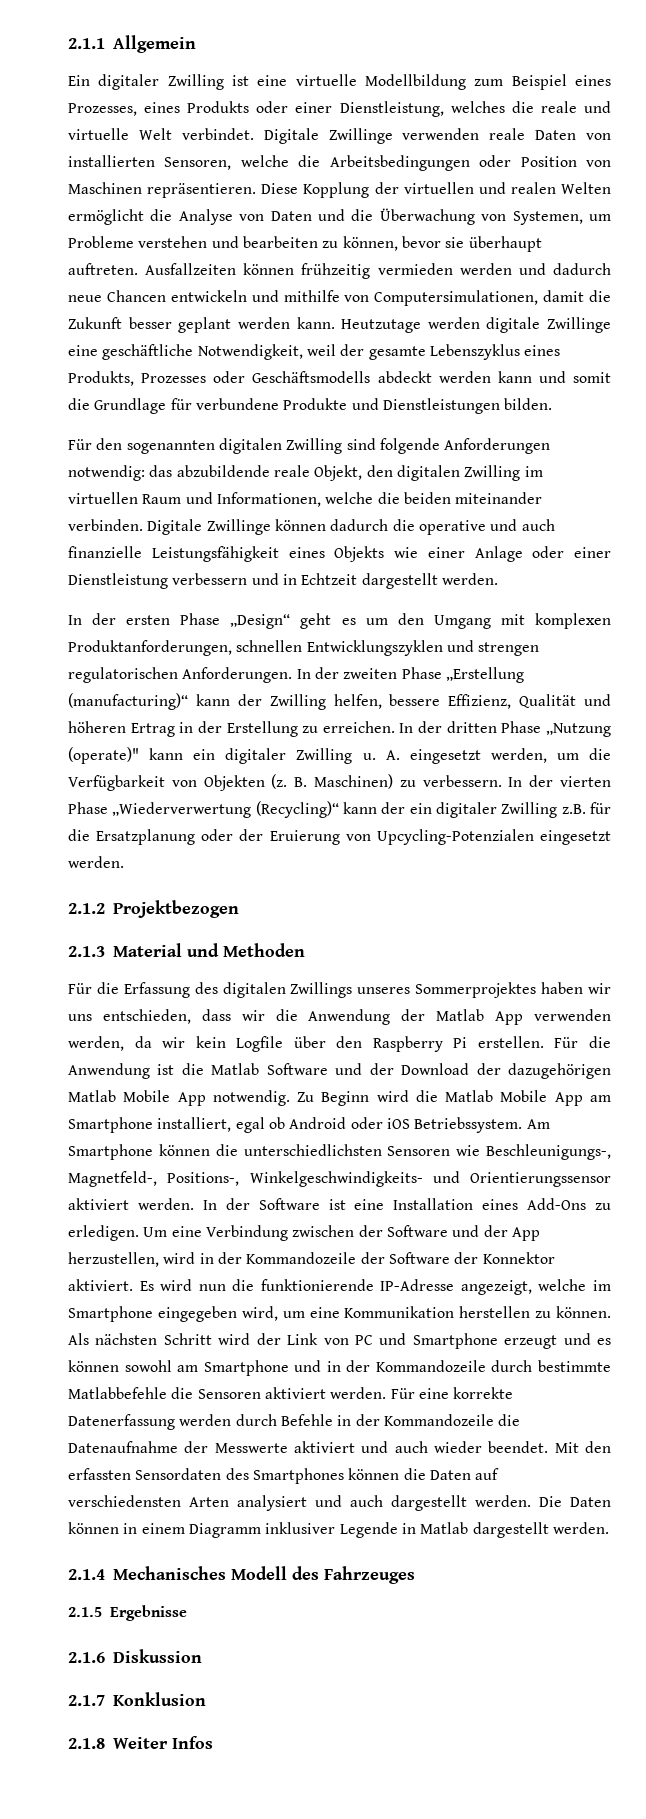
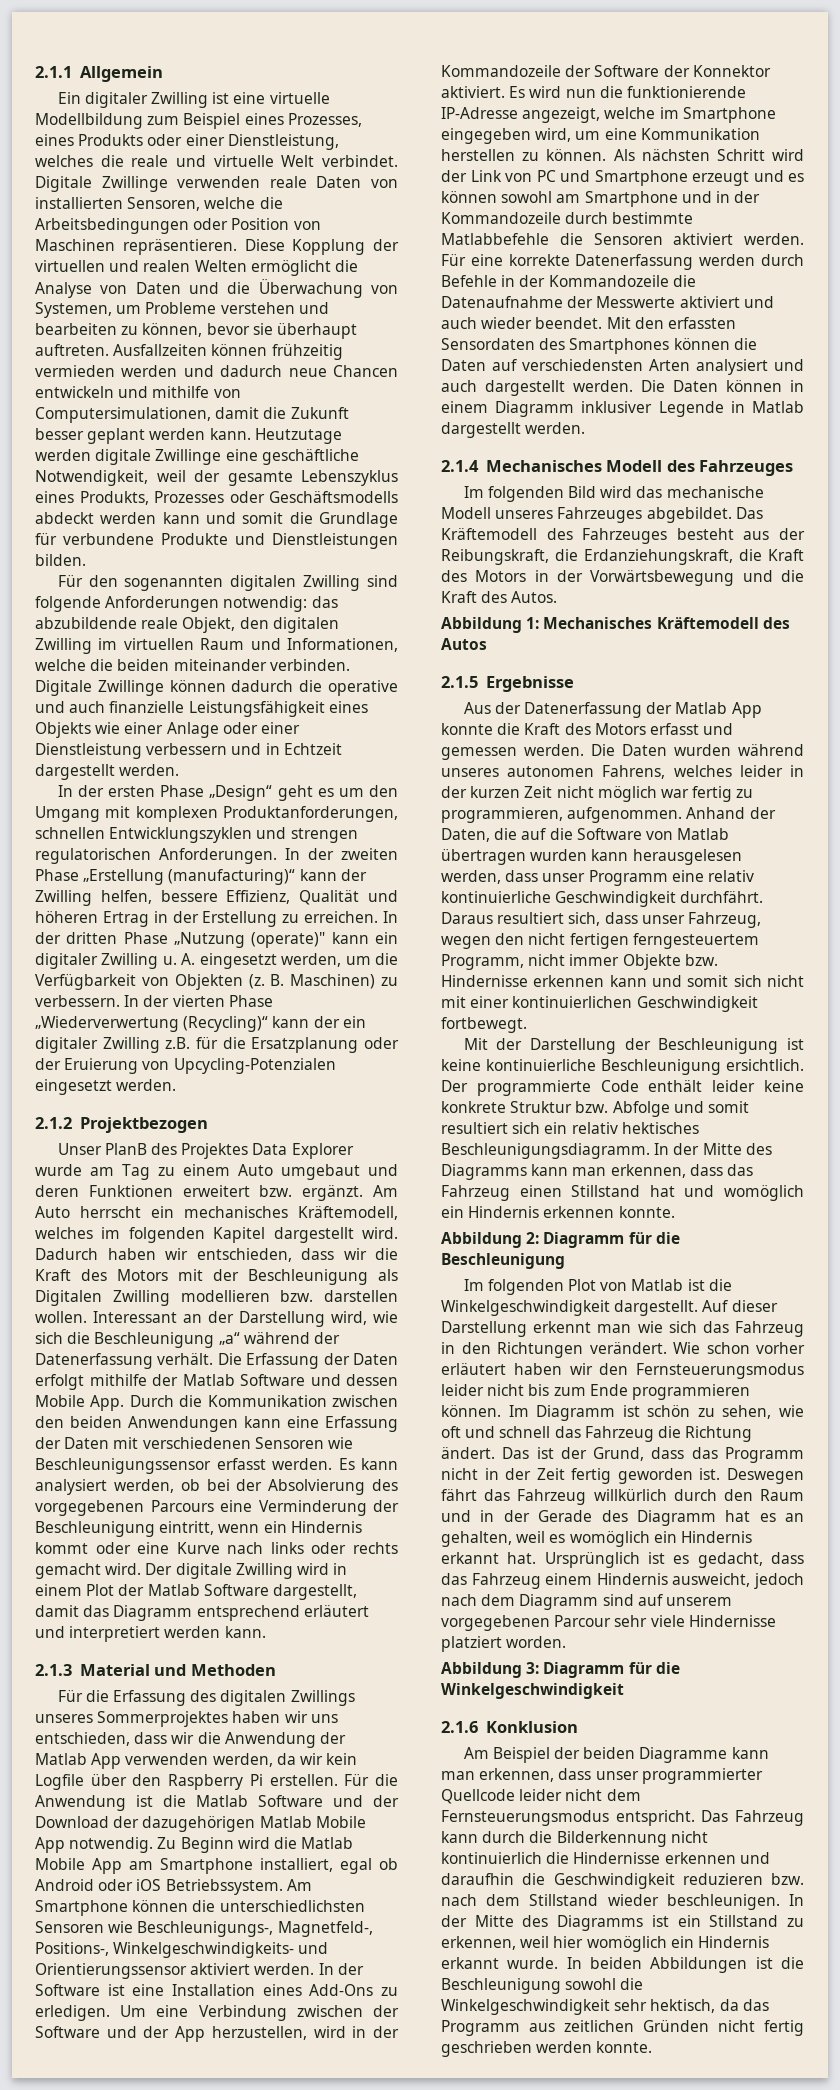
+ Unser PlanB des Projektes Data Explorer wurde am Tag zu einem Auto umgebaut und deren Funktionen erweitert bzw. ergänzt. Am Auto herrscht ein mechanisches Kräftemodell, welches im folgenden Kapitel dargestellt wird. Dadurch haben wir entschieden, dass wir die Kraft des Motors mit der Beschleunigung als Digitalen Zwilling modellieren bzw. darstellen wollen. Interessant an der Darstellung wird, wie sich die Beschleunigung „a“ während der Datenerfassung verhält. Die Erfassung der Daten erfolgt mithilfe der Matlab Software und dessen Mobile App. Durch die Kommunikation zwischen den beiden Anwendungen kann eine Erfassung der Daten mit verschiedenen Sensoren wie Beschleunigungssensor erfasst werden. Es kann analysiert werden, ob bei der Absolvierung des vorgegebenen Parcours eine Verminderung der Beschleunigung eintritt, wenn ein Hindernis kommt oder eine Kurve nach links oder rechts gemacht wird. Der digitale Zwilling wird in einem Plot der Matlab Software dargestellt, damit das Diagramm entsprechend erläutert und interpretiert werden kann.
+ Im folgenden Bild wird das mechanische Modell unseres Fahrzeuges abgebildet. Das Kräftemodell des Fahrzeuges besteht aus der Reibungskraft, die Erdanziehungskraft, die Kraft des Motors in der Vorwärtsbewegung und die Kraft des Autos.
+ Abbildung 1: Mechanisches Kräftemodell des Autos
  2.1.5 Ergebnisse
- 2.1.6 Diskussion
- 2.1.7 Konklusion
- 2.1.8 Weiter Infos
+ Aus der Datenerfassung der Matlab App konnte die Kraft des Motors erfasst und gemessen werden. Die Daten wurden während unseres autonomen Fahrens, welches leider in der kurzen Zeit nicht möglich war fertig zu programmieren, aufgenommen. Anhand der Daten, die auf die Software von Matlab übertragen wurden kann herausgelesen werden, dass unser Programm eine relativ kontinuierliche Geschwindigkeit durchfährt. Daraus resultiert sich, dass unser Fahrzeug, wegen den nicht fertigen ferngesteuertem Programm, nicht immer Objekte bzw. Hindernisse erkennen kann und somit sich nicht mit einer kontinuierlichen Geschwindigkeit fortbewegt.
+ Mit der Darstellung der Beschleunigung ist keine kontinuierliche Beschleunigung ersichtlich. Der programmierte Code enthält leider keine konkrete Struktur bzw. Abfolge und somit resultiert sich ein relativ hektisches Beschleunigungsdiagramm. In der Mitte des Diagramms kann man erkennen, dass das Fahrzeug einen Stillstand hat und womöglich ein Hindernis erkennen konnte.
+ Abbildung 2: Diagramm für die Beschleunigung
+ Im folgenden Plot von Matlab ist die Winkelgeschwindigkeit dargestellt. Auf dieser Darstellung erkennt man wie sich das Fahrzeug in den Richtungen verändert. Wie schon vorher erläutert haben wir den Fernsteuerungsmodus leider nicht bis zum Ende programmieren können. Im Diagramm ist schön zu sehen, wie oft und schnell das Fahrzeug die Richtung ändert. Das ist der Grund, dass das Programm nicht in der Zeit fertig geworden ist. Deswegen fährt das Fahrzeug willkürlich durch den Raum und in der Gerade des Diagramm hat es an gehalten, weil es womöglich ein Hindernis erkannt hat. Ursprünglich ist es gedacht, dass das Fahrzeug einem Hindernis ausweicht, jedoch nach dem Diagramm sind auf unserem vorgegebenen Parcour sehr viele Hindernisse platziert worden.
+ Abbildung 3: Diagramm für die Winkelgeschwindigkeit
+ 2.1.6 Konklusion
+ Am Beispiel der beiden Diagramme kann man erkennen, dass unser programmierter Quellcode leider nicht dem Fernsteuerungsmodus entspricht. Das Fahrzeug kann durch die Bilderkennung nicht kontinuierlich die Hindernisse erkennen und daraufhin die Geschwindigkeit reduzieren bzw. nach dem Stillstand wieder beschleunigen. In der Mitte des Diagramms ist ein Stillstand zu erkennen, weil hier womöglich ein Hindernis erkannt wurde. In beiden Abbildungen ist die Beschleunigung sowohl die Winkelgeschwindigkeit sehr hektisch, da das Programm aus zeitlichen Gründen nicht fertig geschrieben werden konnte.

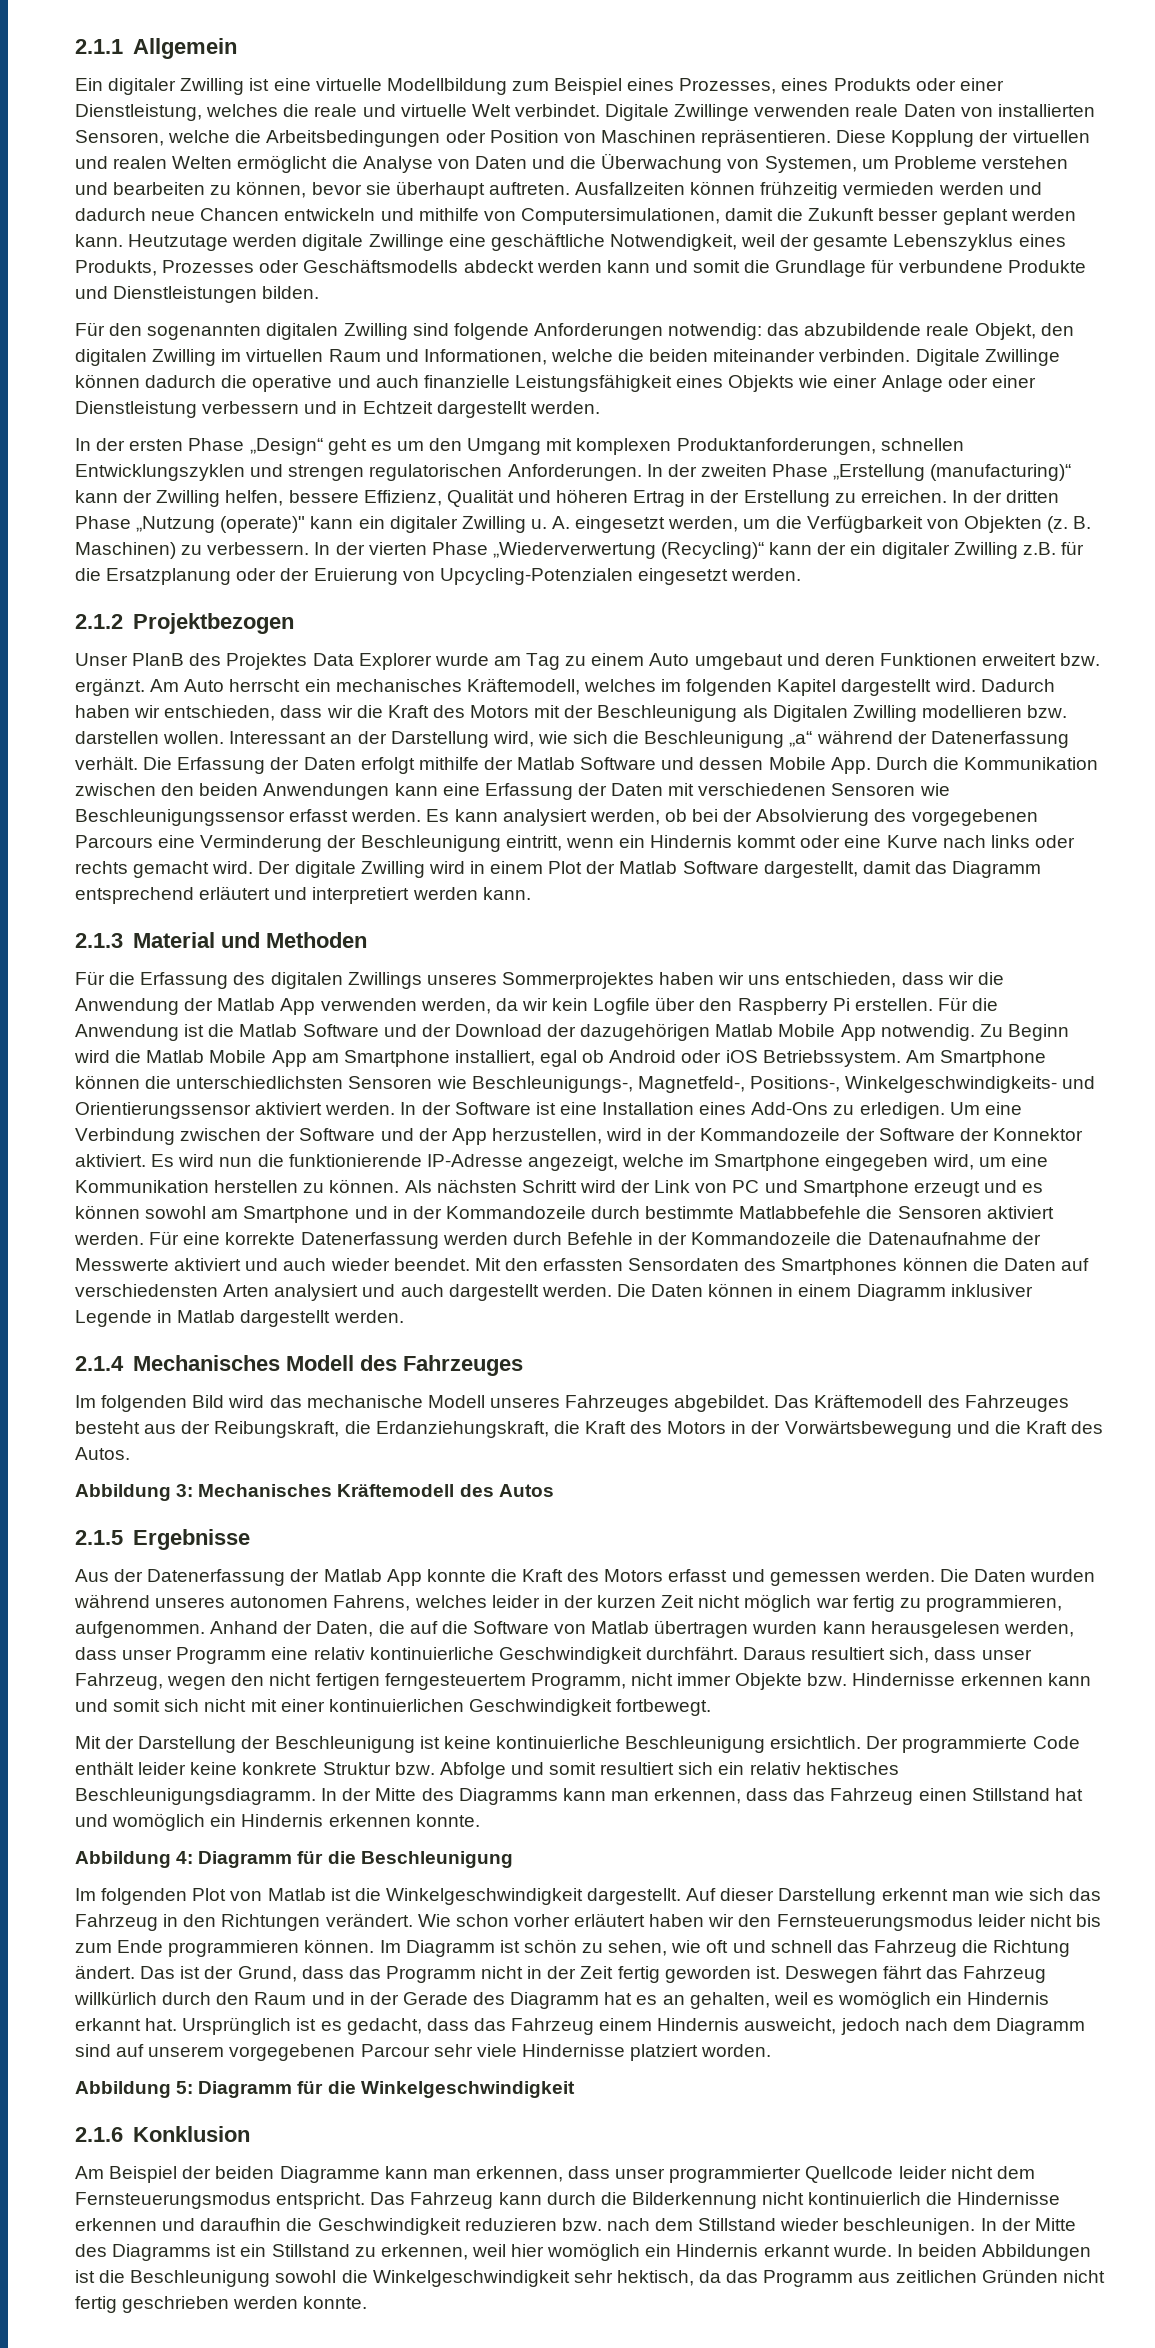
- Abbildung 1: Mechanisches Kräftemodell des Autos
+ Abbildung 3: Mechanisches Kräftemodell des Autos
- Abbildung 2: Diagramm für die Beschleunigung
+ Abbildung 4: Diagramm für die Beschleunigung
- Abbildung 3: Diagramm für die Winkelgeschwindigkeit
+ Abbildung 5: Diagramm für die Winkelgeschwindigkeit

